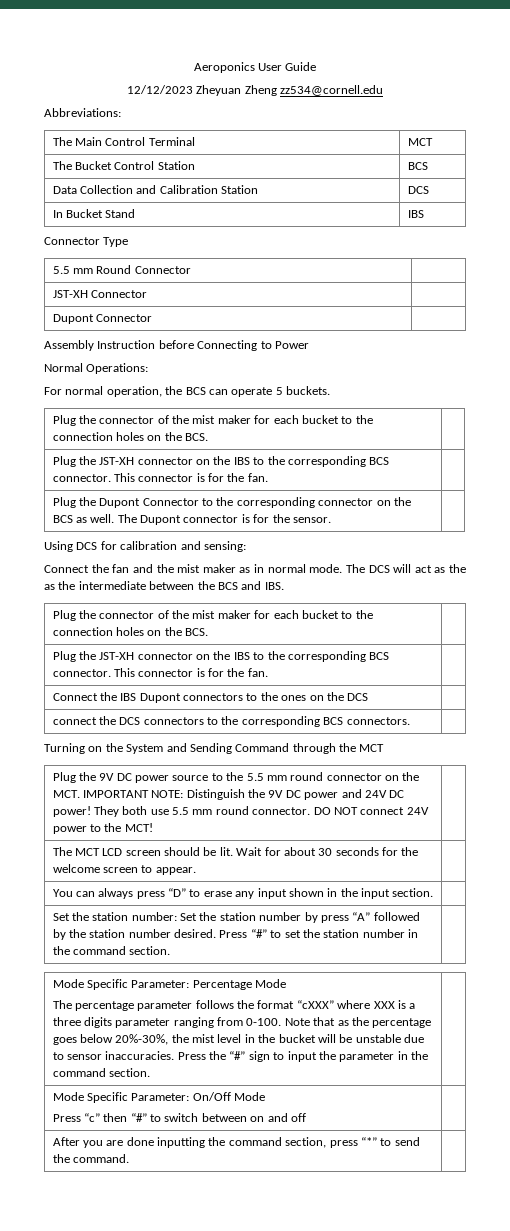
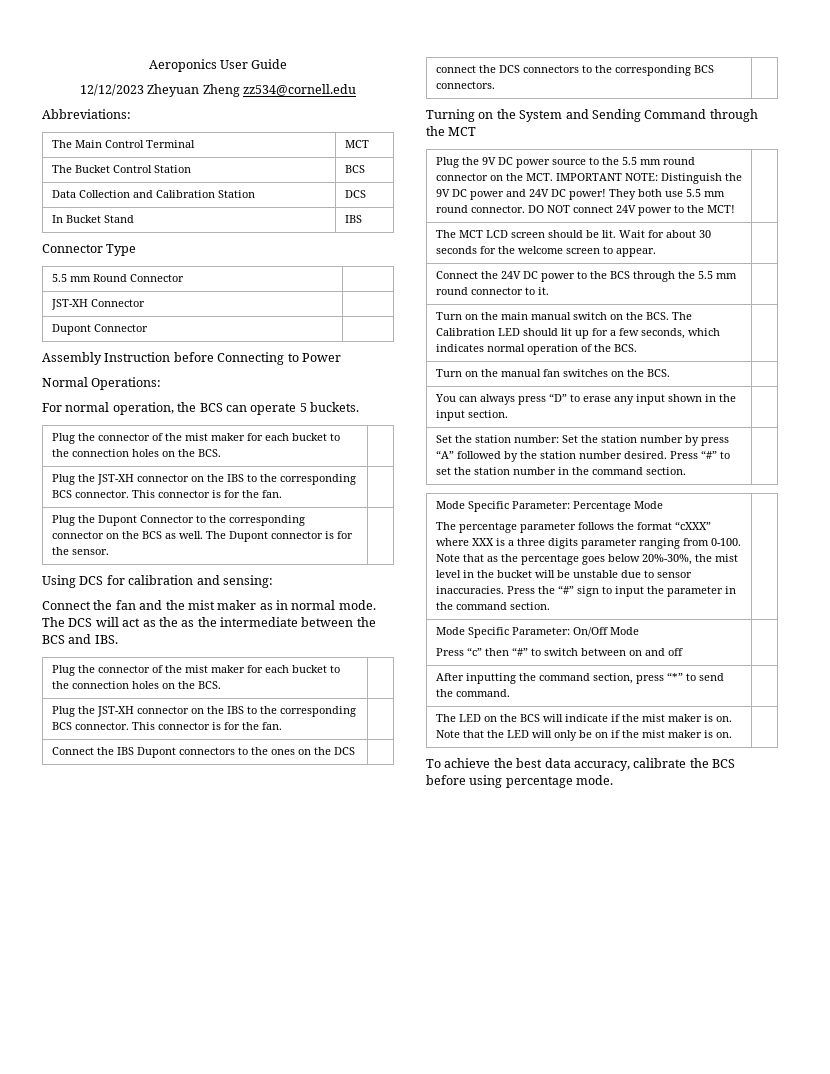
+ Connect the 24V DC power to the BCS through the 5.5 mm round connector to it. |
+ Turn on the main manual switch on the BCS. The Calibration LED should lit up for a few seconds, which indicates normal operation of the BCS. |
+ Turn on the manual fan switches on the BCS. |
- After you are done inputting the command section, press “*” to send the command. |
+ After inputting the command section, press “*” to send the command. |
+ The LED on the BCS will indicate if the mist maker is on. Note that the LED will only be on if the mist maker is on. |
+ To achieve the best data accuracy, calibrate the BCS before using percentage mode.

